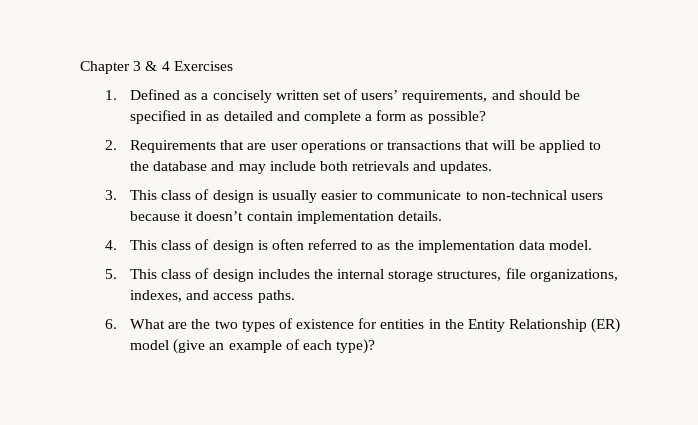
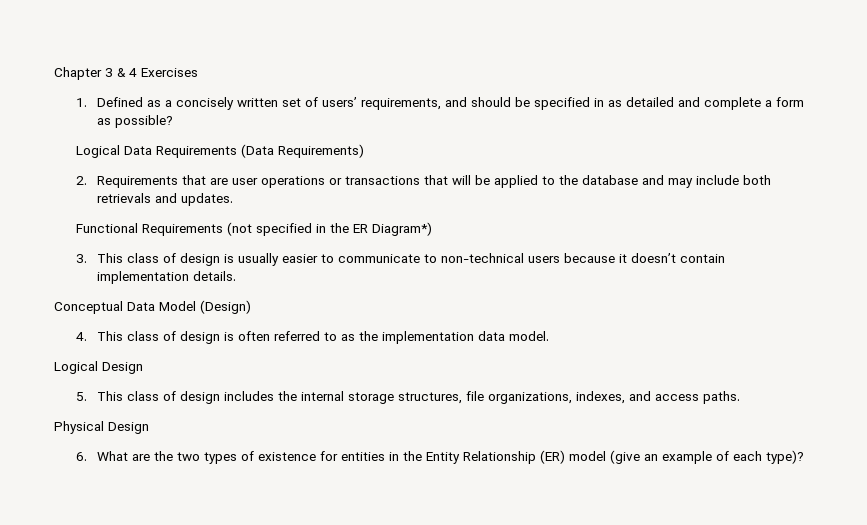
+ Logical Data Requirements (Data Requirements)
+ Functional Requirements (not specified in the ER Diagram*)
+ Conceptual Data Model (Design)
+ Logical Design
+ Physical Design

